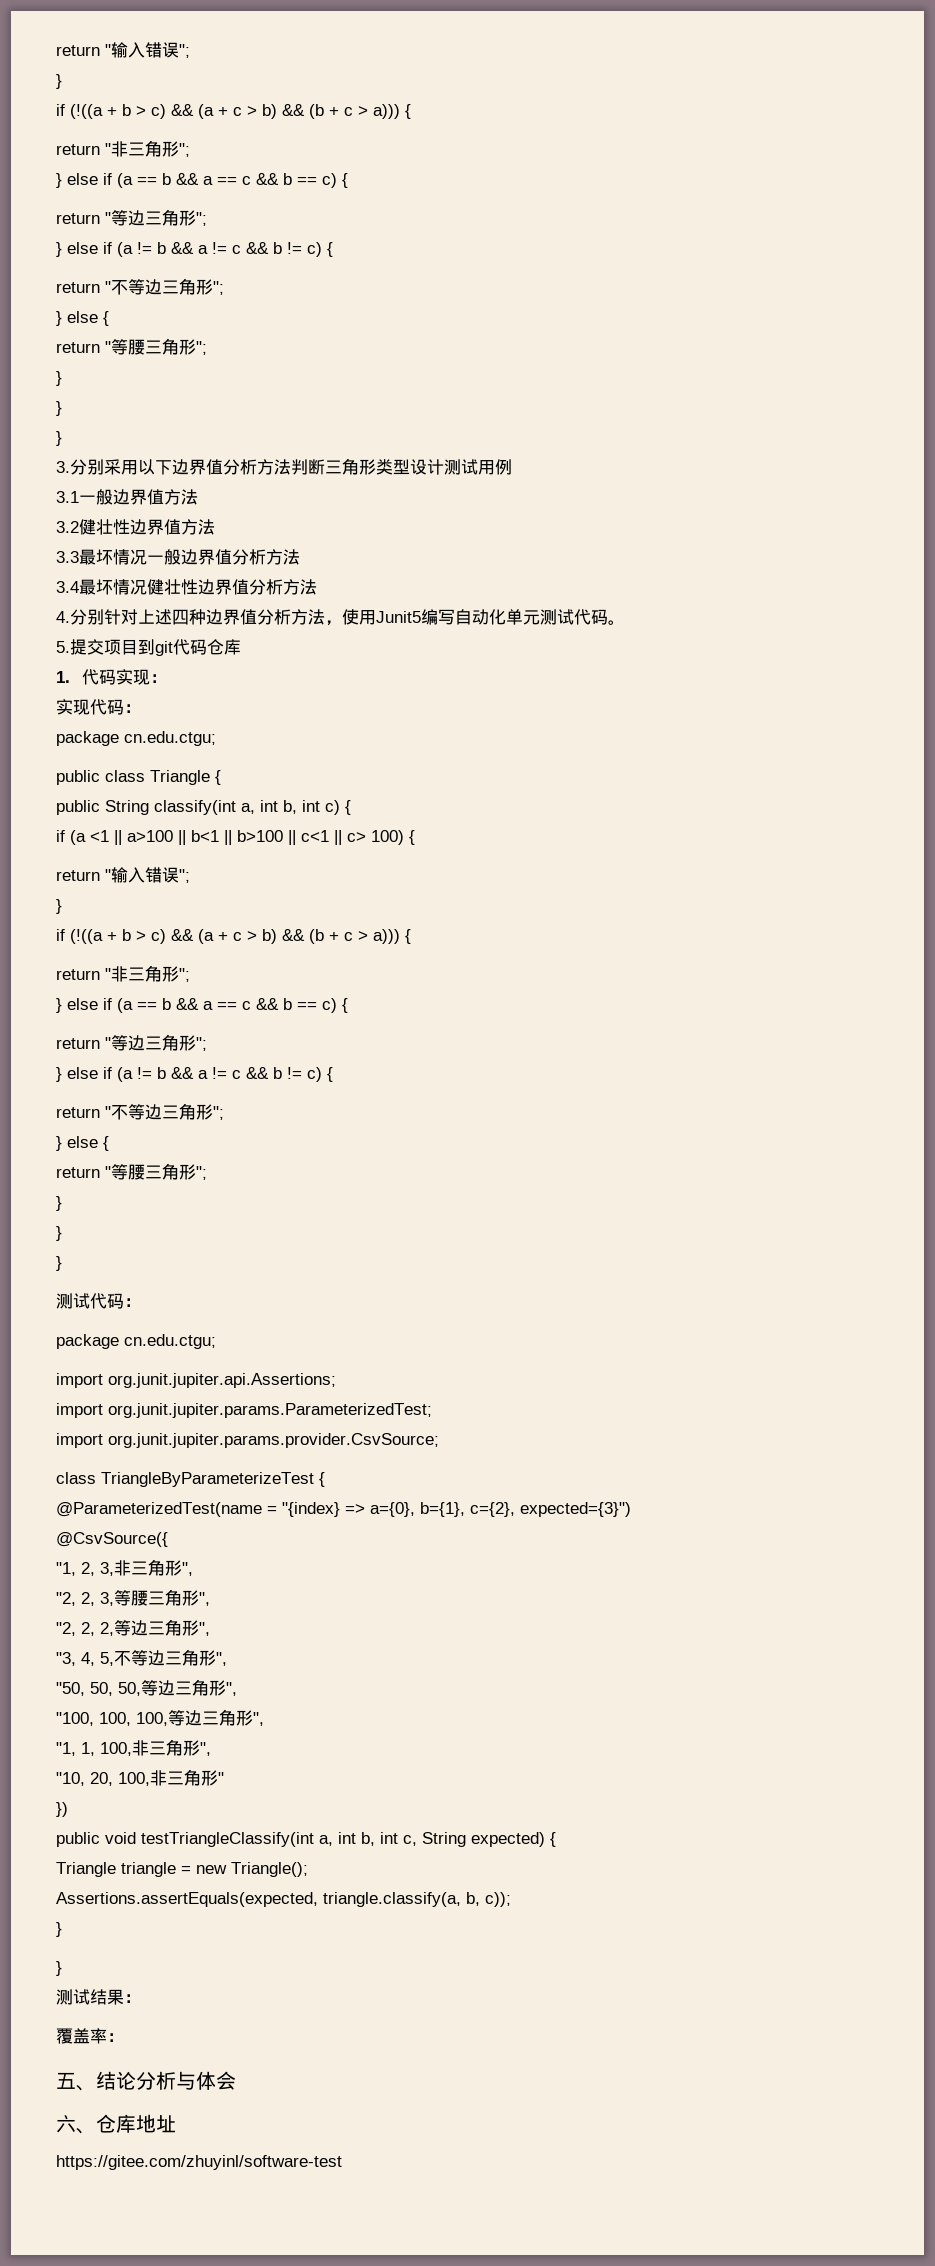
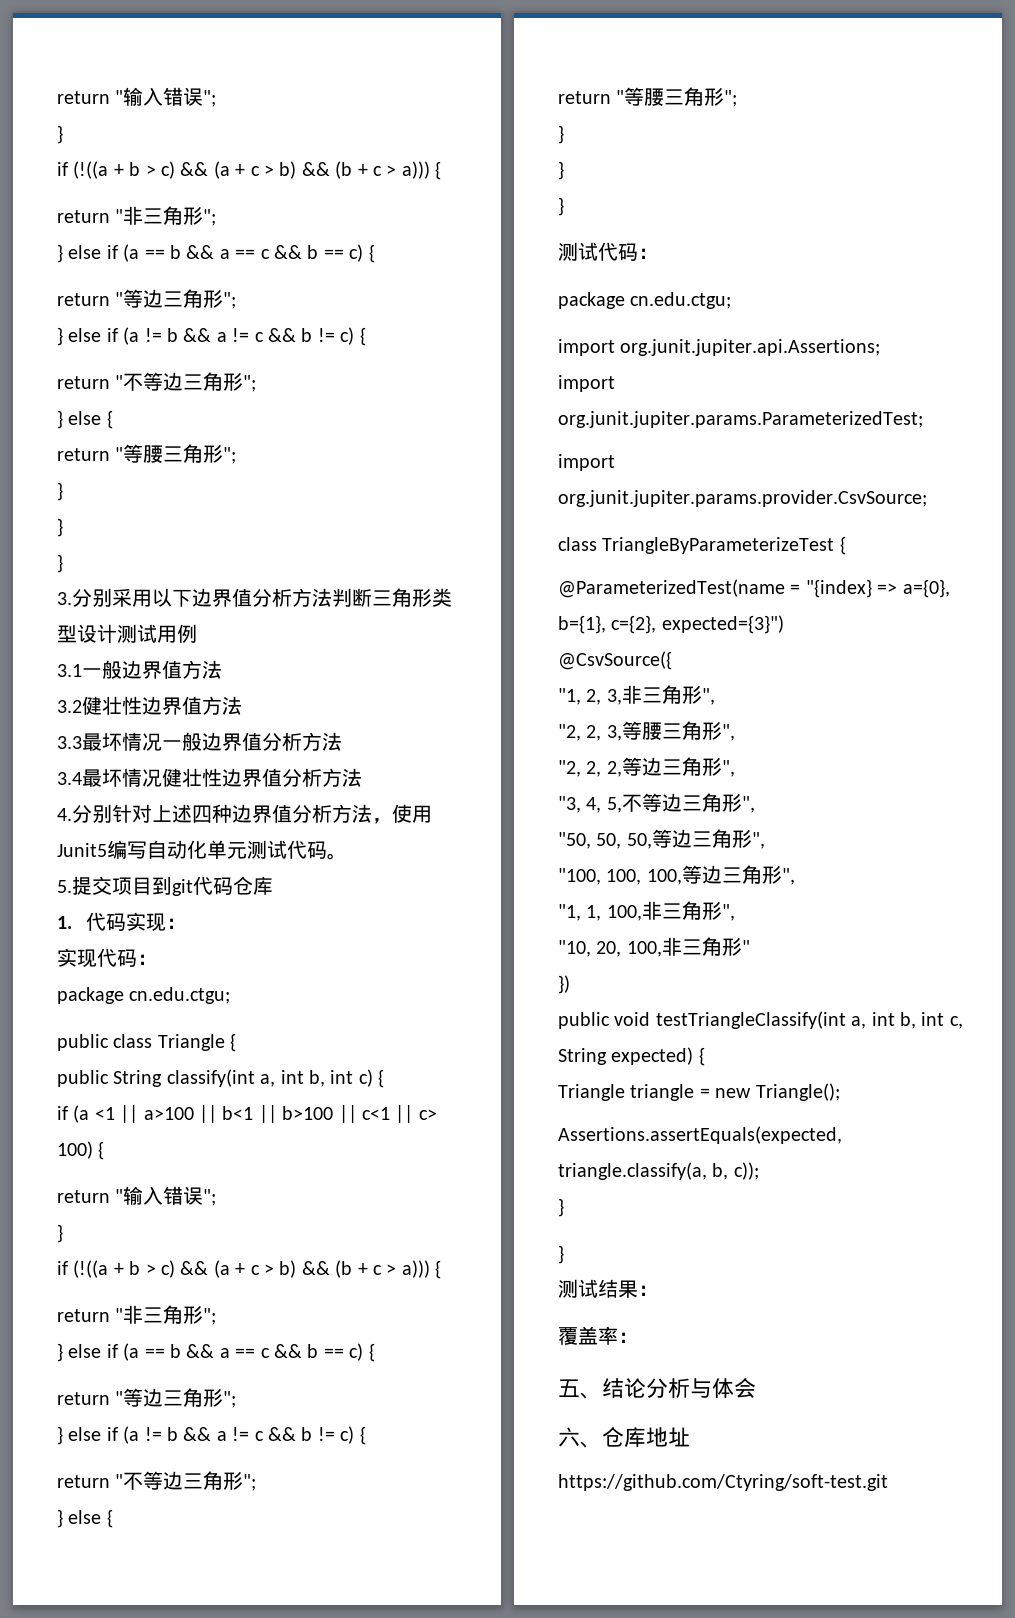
- https://gitee.com/zhuyinl/software-test
+ https://github.com/Ctyring/soft-test.git

